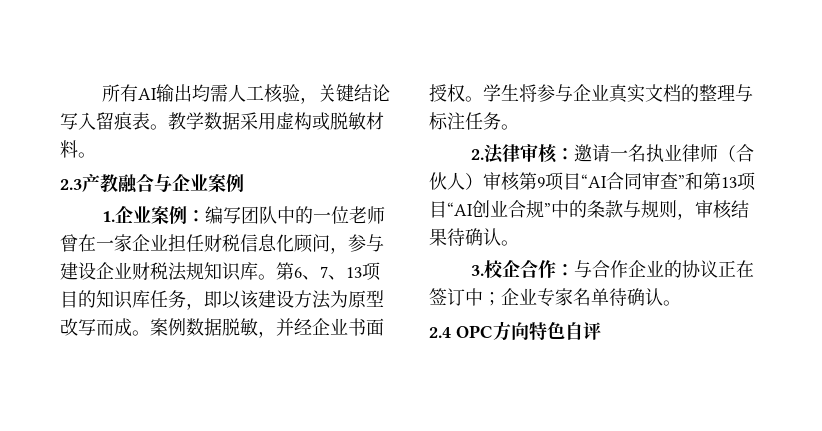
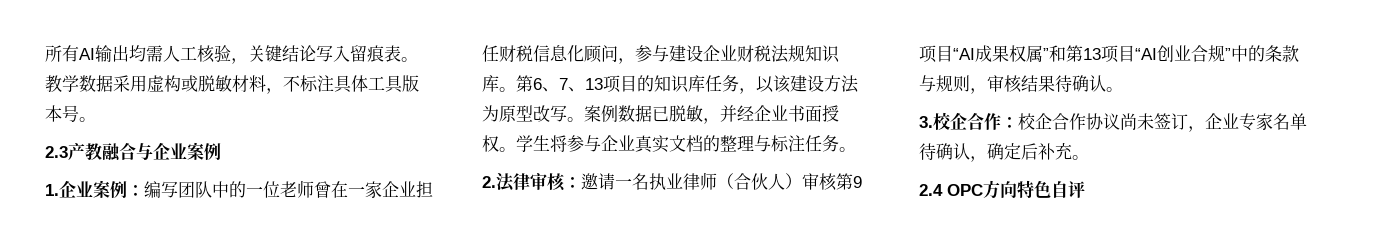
- 教学数据采用虚构或脱敏材料。
+ 教学数据采用虚构或脱敏材料，不标注具体工具版本号。
- 第6、7、13项目的知识库任务，即以该建设方法为原型改写而成。
+ 第6、7、13项目的知识库任务，以该建设方法为原型改写。
- 案例数据脱敏，并经企业书面授权。
+ 案例数据已脱敏，并经企业书面授权。
- 2.法律审核：邀请一名执业律师（合伙人）审核第9项目“AI合同审查”和第13项目“AI创业合规”中的条款与规则，审核结果待确认。
+ 2.法律审核：邀请一名执业律师（合伙人）审核第9项目“AI成果权属”和第13项目“AI创业合规”中的条款与规则，审核结果待确认。
- 3.校企合作：与合作企业的协议正在签订中；企业专家名单待确认。
+ 3.校企合作：校企合作协议尚未签订，企业专家名单待确认，确定后补充。

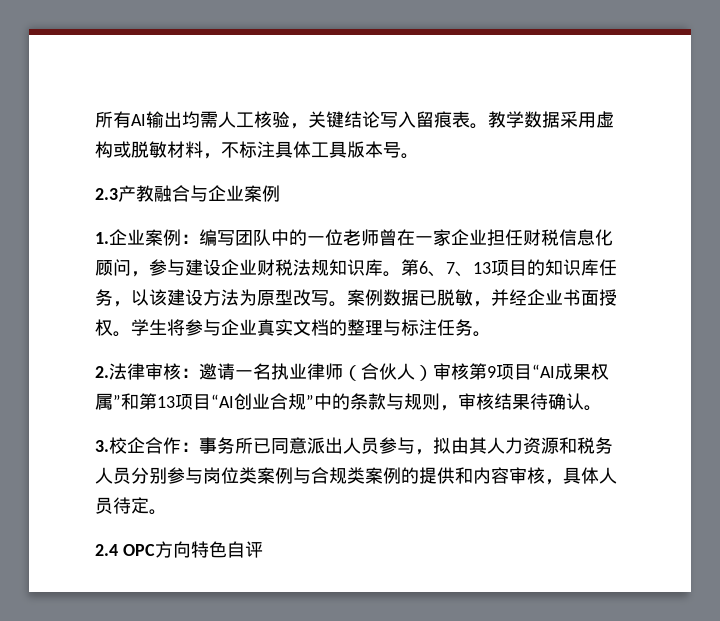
- 3.校企合作：校企合作协议尚未签订，企业专家名单待确认，确定后补充。
+ 3.校企合作：事务所已同意派出人员参与，拟由其人力资源和税务人员分别参与岗位类案例与合规类案例的提供和内容审核，具体人员待定。

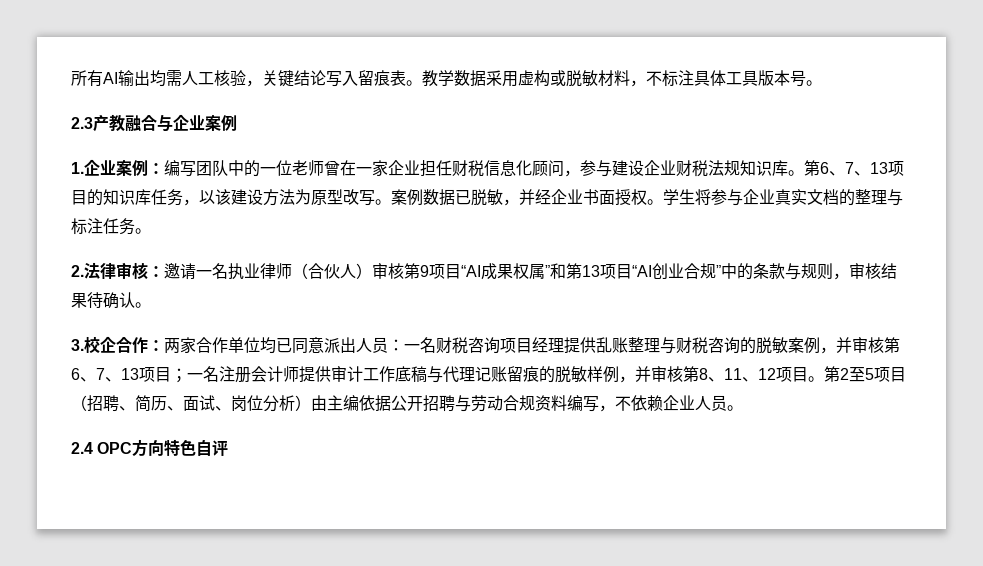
- 3.校企合作：事务所已同意派出人员参与，拟由其人力资源和税务人员分别参与岗位类案例与合规类案例的提供和内容审核，具体人员待定。
+ 3.校企合作：两家合作单位均已同意派出人员：一名财税咨询项目经理提供乱账整理与财税咨询的脱敏案例，并审核第6、7、13项目；一名注册会计师提供审计工作底稿与代理记账留痕的脱敏样例，并审核第8、11、12项目。第2至5项目（招聘、简历、面试、岗位分析）由主编依据公开招聘与劳动合规资料编写，不依赖企业人员。

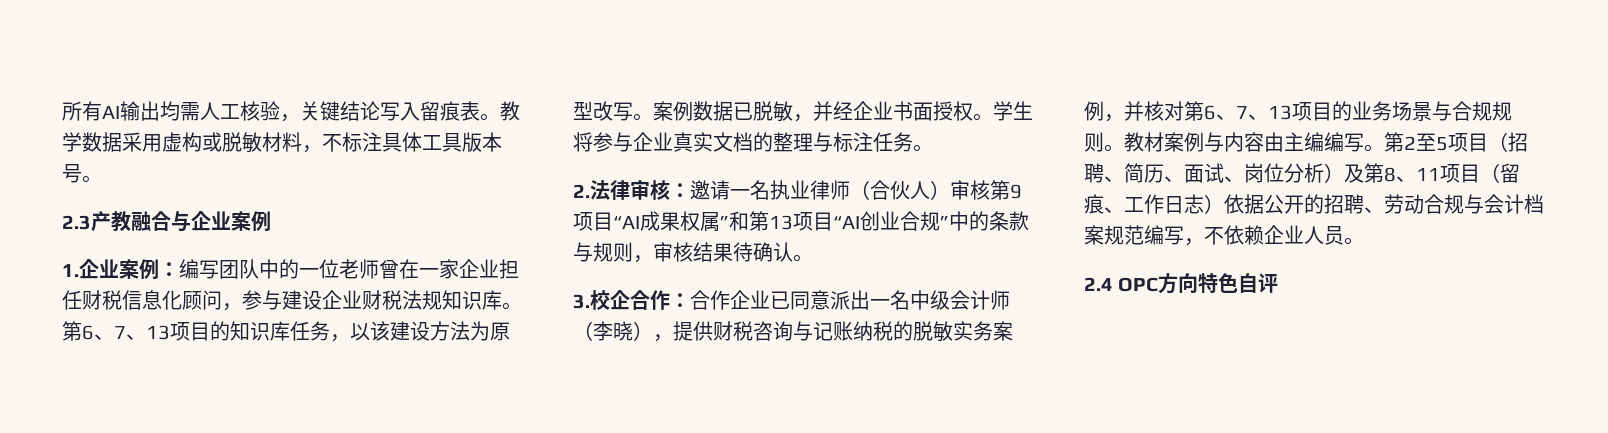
- 3.校企合作：两家合作单位均已同意派出人员：一名财税咨询项目经理提供乱账整理与财税咨询的脱敏案例，并审核第6、7、13项目；一名注册会计师提供审计工作底稿与代理记账留痕的脱敏样例，并审核第8、11、12项目。
+ 3.校企合作：合作企业已同意派出一名中级会计师（李晓），提供财税咨询与记账纳税的脱敏实务案例，并核对第6、7、13项目的业务场景与合规规则。教材案例与内容由主编编写。
- 第2至5项目（招聘、简历、面试、岗位分析）由主编依据公开招聘与劳动合规资料编写，不依赖企业人员。
+ 第2至5项目（招聘、简历、面试、岗位分析）及第8、11项目（留痕、工作日志）依据公开的招聘、劳动合规与会计档案规范编写，不依赖企业人员。

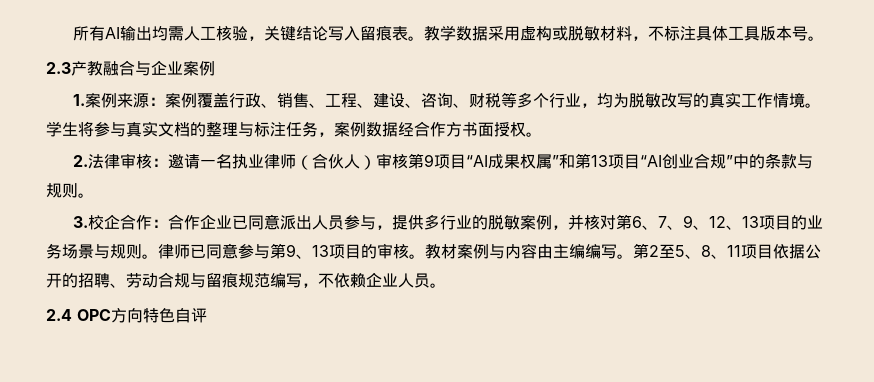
- 1.企业案例：编写团队中的一位老师曾在一家企业担任财税信息化顾问，参与建设企业财税法规知识库。第6、7、13项目的知识库任务，以该建设方法为原型改写。案例数据已脱敏，并经企业书面授权。
+ 1.案例来源：案例覆盖行政、销售、工程、建设、咨询、财税等多个行业，均为脱敏改写的真实工作情境。
- 学生将参与企业真实文档的整理与标注任务。
+ 学生将参与真实文档的整理与标注任务，案例数据经合作方书面授权。
- 2.法律审核：邀请一名执业律师（合伙人）审核第9项目“AI成果权属”和第13项目“AI创业合规”中的条款与规则，审核结果待确认。
+ 2.法律审核：邀请一名执业律师（合伙人）审核第9项目“AI成果权属”和第13项目“AI创业合规”中的条款与规则。
- 3.校企合作：合作企业已同意派出一名中级会计师（李晓），提供财税咨询与记账纳税的脱敏实务案例，并核对第6、7、13项目的业务场景与合规规则。
+ 3.校企合作：合作企业已同意派出人员参与，提供多行业的脱敏案例，并核对第6、7、9、12、13项目的业务场景与规则。律师已同意参与第9、13项目的审核。
- 第2至5项目（招聘、简历、面试、岗位分析）及第8、11项目（留痕、工作日志）依据公开的招聘、劳动合规与会计档案规范编写，不依赖企业人员。
+ 第2至5、8、11项目依据公开的招聘、劳动合规与留痕规范编写，不依赖企业人员。

